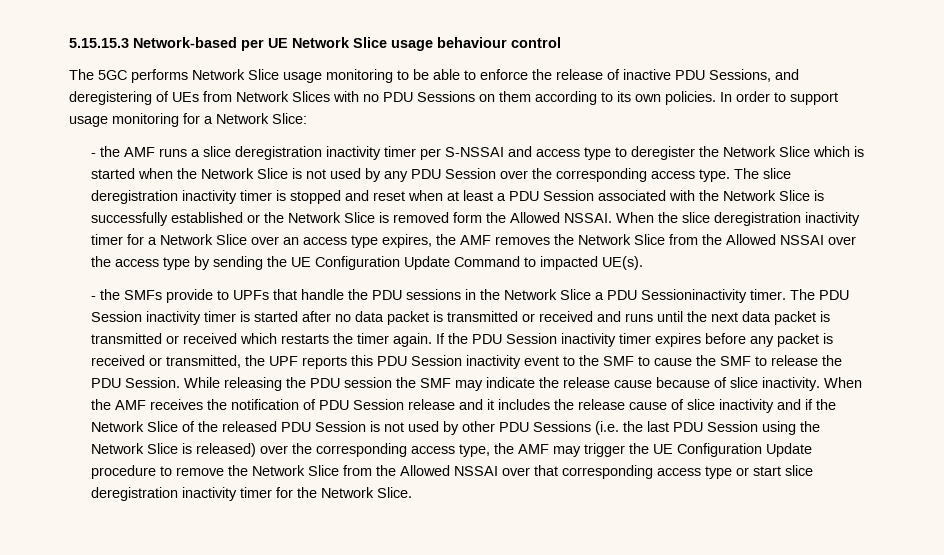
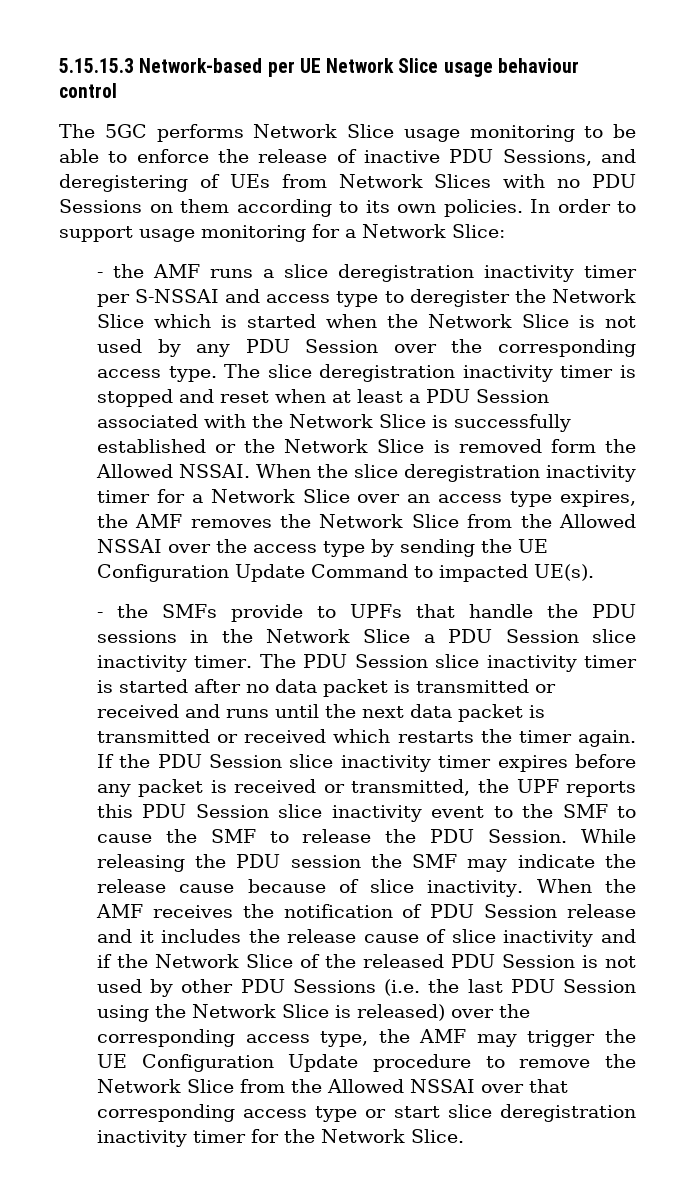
- - the SMFs provide to UPFs that handle the PDU sessions in the Network Slice a PDU Sessioninactivity timer.
+ - the SMFs provide to UPFs that handle the PDU sessions in the Network Slice a PDU Session slice inactivity timer.
- The PDU Session inactivity timer is started after no data packet is transmitted or received and runs until the next data packet is transmitted or received which restarts the timer again.
+ The PDU Session slice inactivity timer is started after no data packet is transmitted or received and runs until the next data packet is transmitted or received which restarts the timer again.
- If the PDU Session inactivity timer expires before any packet is received or transmitted, the UPF reports this PDU Session inactivity event to the SMF to cause the SMF to release the PDU Session.
+ If the PDU Session slice inactivity timer expires before any packet is received or transmitted, the UPF reports this PDU Session slice inactivity event to the SMF to cause the SMF to release the PDU Session.

